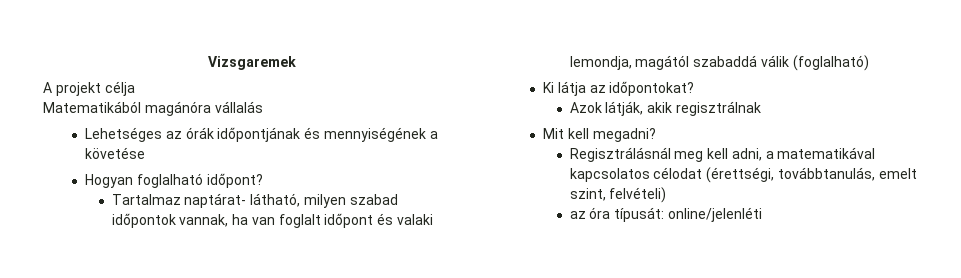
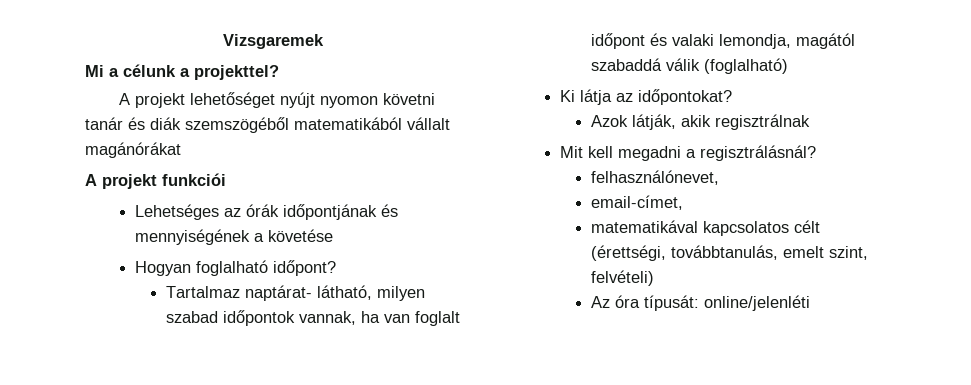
- A projekt célja
- Matematikából magánóra vállalás
+ Mi a célunk a projekttel?
+ A projekt lehetőséget nyújt nyomon követni tanár és diák szemszögéből matematikából vállalt magánórákat
+ A projekt funkciói
- Mit kell megadni?
- Regisztrálásnál meg kell adni, a matematikával kapcsolatos célodat (érettségi, továbbtanulás, emelt szint, felvételi)
+ Mit kell megadni a regisztrálásnál?
+ felhasználónevet,
+ email-címet,
+ matematikával kapcsolatos célt (érettségi, továbbtanulás, emelt szint, felvételi)
- az óra típusát: online/jelenléti
+ Az óra típusát: online/jelenléti

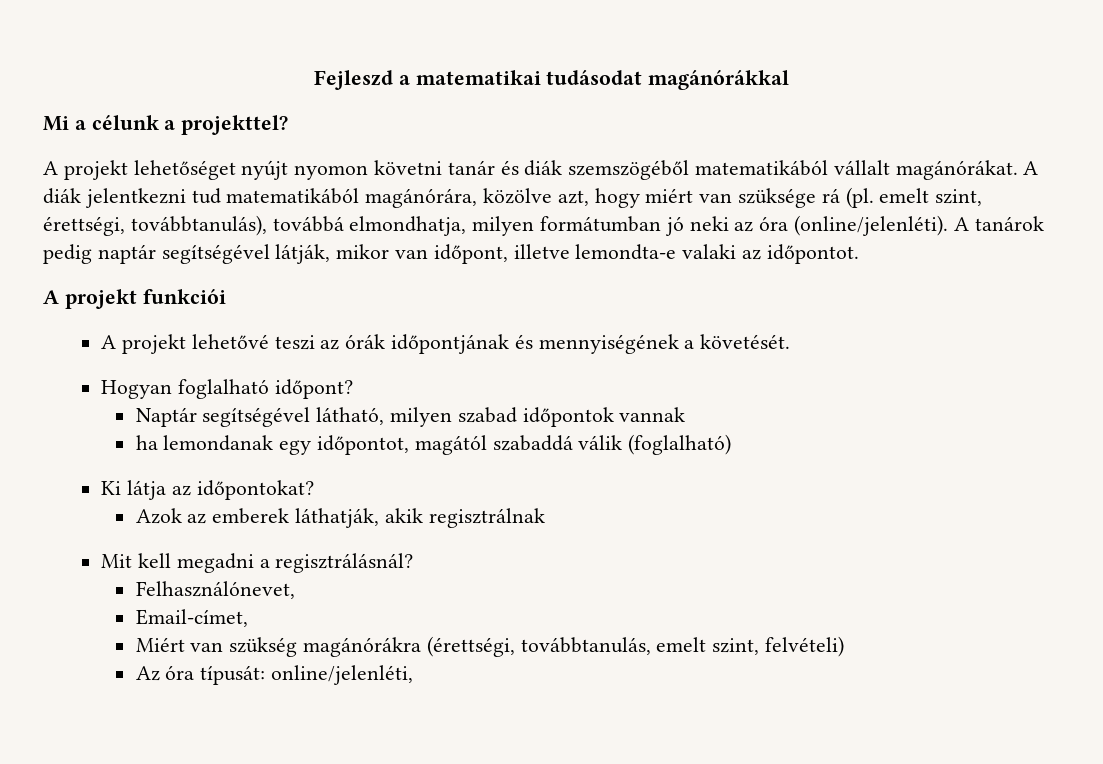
- Vizsgaremek
+ Fejleszd a matematikai tudásodat magánórákkal
- A projekt lehetőséget nyújt nyomon követni tanár és diák szemszögéből matematikából vállalt magánórákat
+ A projekt lehetőséget nyújt nyomon követni tanár és diák szemszögéből matematikából vállalt magánórákat. A diák jelentkezni tud matematikából magánórára, közölve azt, hogy miért van szüksége rá (pl. emelt szint, érettségi, továbbtanulás), továbbá elmondhatja, milyen formátumban jó neki az óra (online/jelenléti). A tanárok pedig naptár segítségével látják, mikor van időpont, illetve lemondta-e valaki az időpontot.
- Lehetséges az órák időpontjának és mennyiségének a követése
+ A projekt lehetővé teszi az órák időpontjának és mennyiségének a követését.
- Tartalmaz naptárat- látható, milyen szabad időpontok vannak, ha van foglalt időpont és valaki lemondja, magától szabaddá válik (foglalható)
+ Naptár segítségével látható, milyen szabad időpontok vannak
+ ha lemondanak egy időpontot, magától szabaddá válik (foglalható)
- Azok látják, akik regisztrálnak
+ Azok az emberek láthatják, akik regisztrálnak
- felhasználónevet,
- email-címet,
- matematikával kapcsolatos célt (érettségi, továbbtanulás, emelt szint, felvételi)
+ Felhasználónevet,
+ Email-címet,
+ Miért van szükség magánórákra (érettségi, továbbtanulás, emelt szint, felvételi)
- Az óra típusát: online/jelenléti
+ Az óra típusát: online/jelenléti,

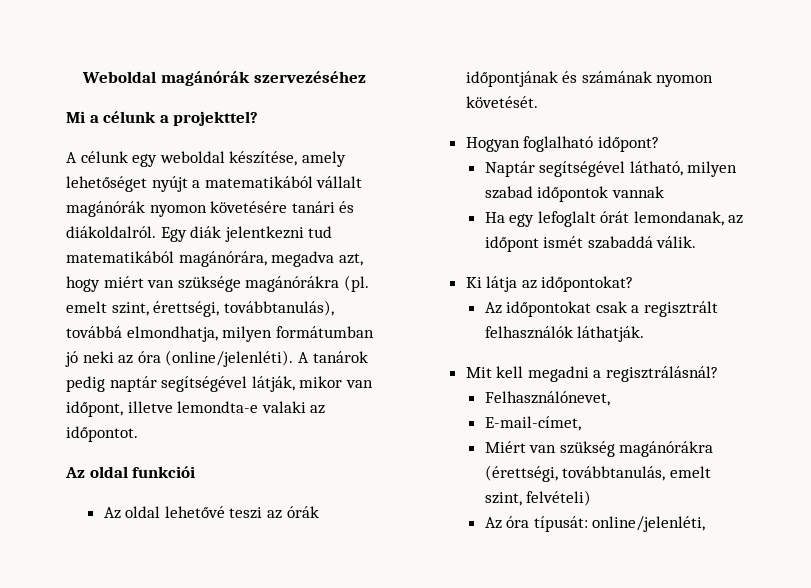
- Fejleszd a matematikai tudásodat magánórákkal
+ Weboldal magánórák szervezéséhez
- A projekt lehetőséget nyújt nyomon követni tanár és diák szemszögéből matematikából vállalt magánórákat. A diák jelentkezni tud matematikából magánórára, közölve azt, hogy miért van szüksége rá (pl. emelt szint, érettségi, továbbtanulás), továbbá elmondhatja, milyen formátumban jó neki az óra (online/jelenléti).
+ A célunk egy weboldal készítése, amely lehetőséget nyújt a matematikából vállalt magánórák nyomon követésére tanári és diákoldalról. Egy diák jelentkezni tud matematikából magánórára, megadva azt, hogy miért van szüksége magánórákra (pl. emelt szint, érettségi, továbbtanulás), továbbá elmondhatja, milyen formátumban jó neki az óra (online/jelenléti).
- A projekt funkciói
+ Az oldal funkciói
- A projekt lehetővé teszi az órák időpontjának és mennyiségének a követését.
+ Az oldal lehetővé teszi az órák időpontjának és számának nyomon követését.
- ha lemondanak egy időpontot, magától szabaddá válik (foglalható)
+ Ha egy lefoglalt órát lemondanak, az időpont ismét szabaddá válik.
  Ki látja az időpontokat?
- Azok az emberek láthatják, akik regisztrálnak
+ Az időpontokat csak a regisztrált felhasználók láthatják.
- Email-címet,
+ E-mail-címet,

